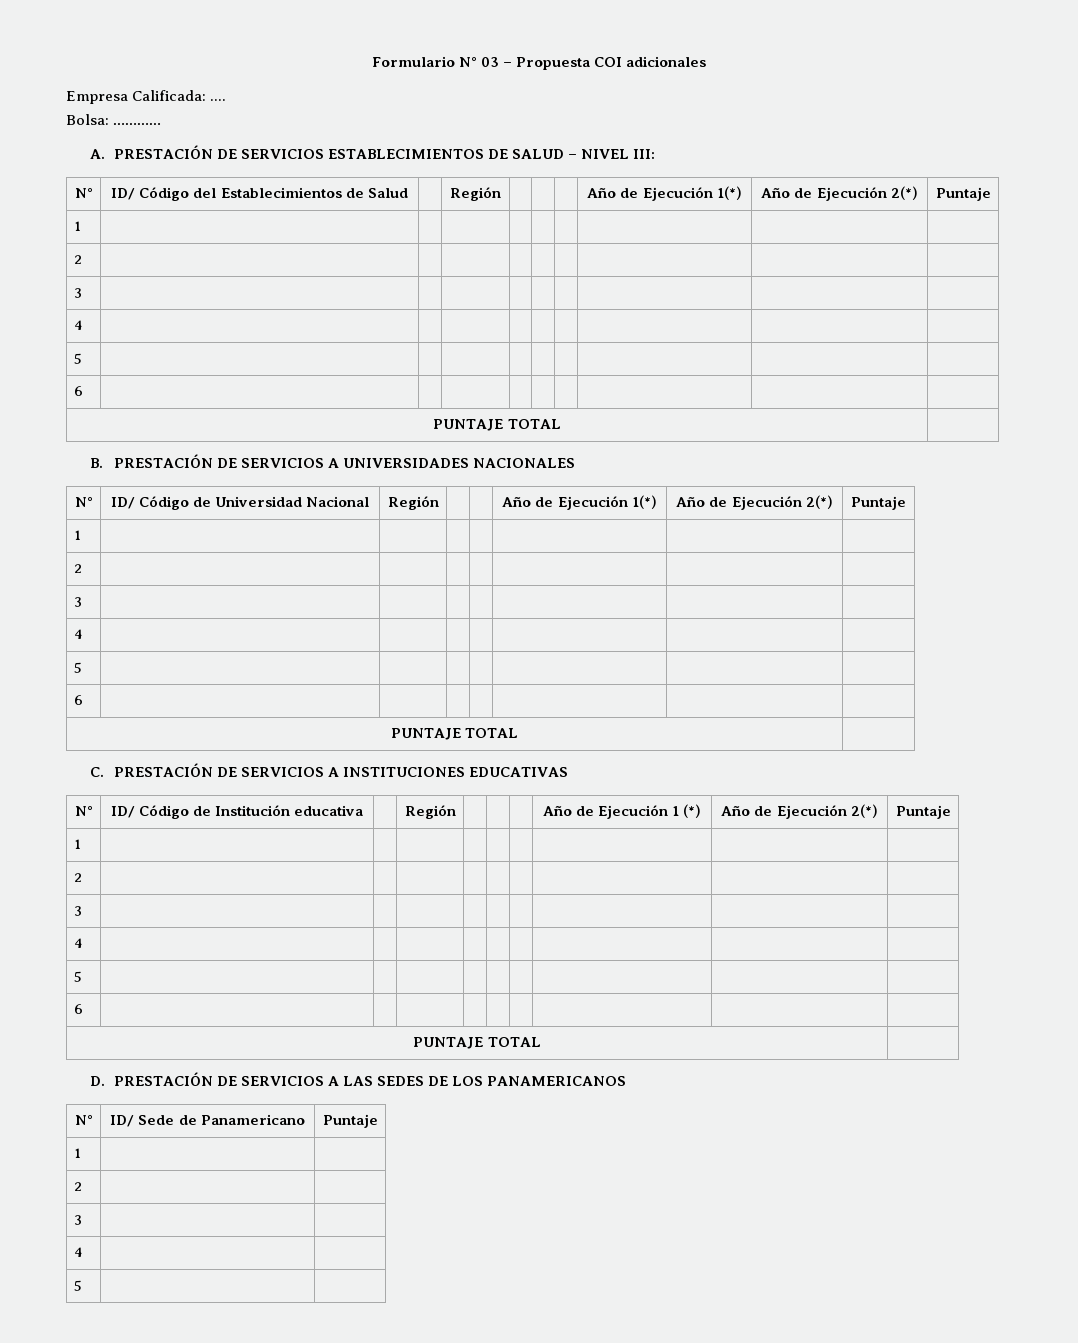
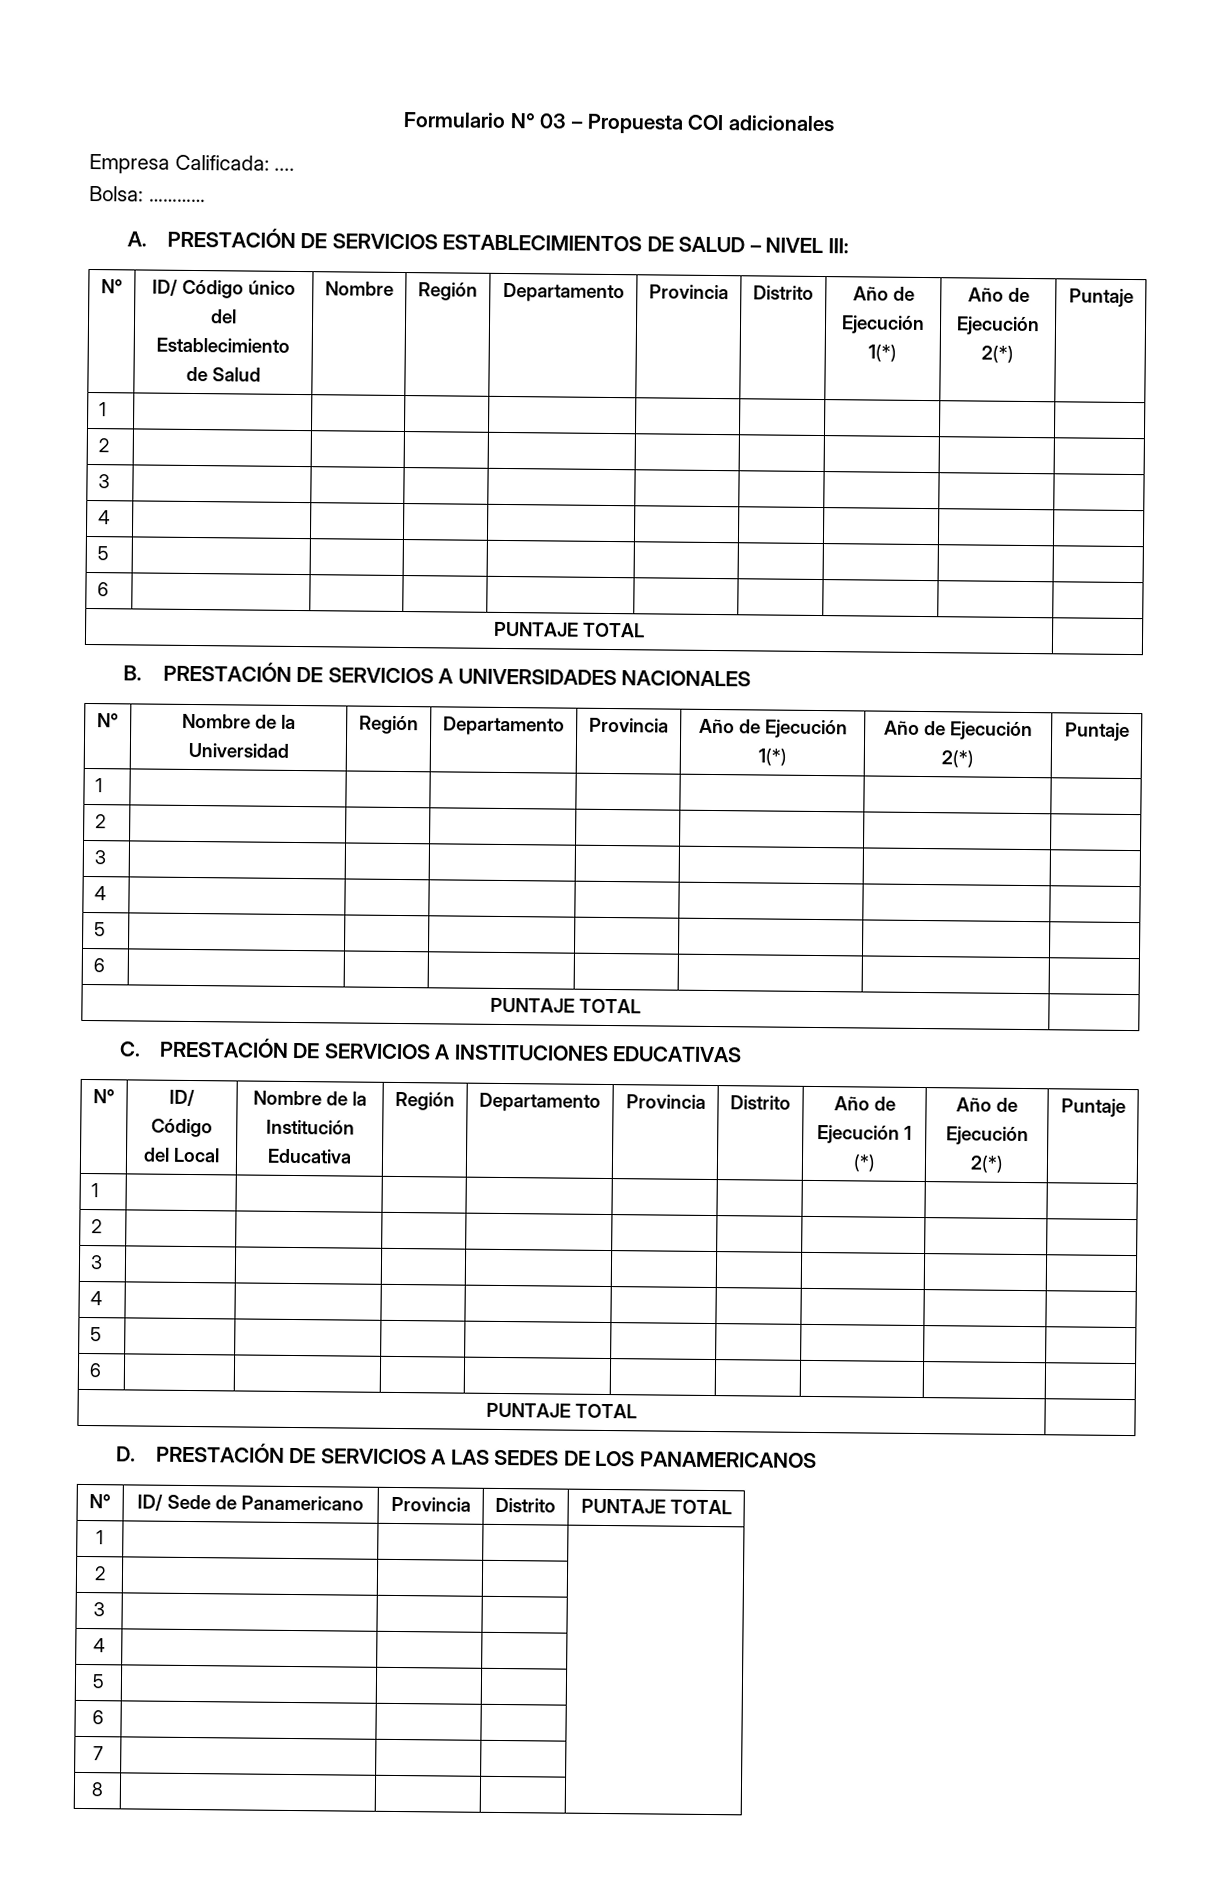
- N° | ID/ Código del Establecimientos de Salud | | Región | | | | Año de Ejecución 1(*) | Año de Ejecución 2(*) | Puntaje
+ N° | ID/ Código único del Establecimiento de Salud | Nombre | Región | Departamento | Provincia | Distrito | Año de Ejecución 1(*) | Año de Ejecución 2(*) | Puntaje
- N° | ID/ Código de Universidad Nacional | Región | | | Año de Ejecución 1(*) | Año de Ejecución 2(*) | Puntaje
+ N° | Nombre de la Universidad | Región | Departamento | Provincia | Año de Ejecución 1(*) | Año de Ejecución 2(*) | Puntaje
- N° | ID/ Código de Institución educativa | | Región | | | | Año de Ejecución 1 (*) | Año de Ejecución 2(*) | Puntaje
+ N° | ID/ Código del Local | Nombre de la Institución Educativa | Región | Departamento | Provincia | Distrito | Año de Ejecución 1 (*) | Año de Ejecución 2(*) | Puntaje
- N° | ID/ Sede de Panamericano | Puntaje
- 1 | |
- 2 | |
- 3 | |
- 4 | |
- 5 | |
+ N° | ID/ Sede de Panamericano | Provincia | Distrito | PUNTAJE TOTAL
+ 1 | | | |
+ 2 | | | |
+ 3 | | | |
+ 4 | | | |
+ 5 | | | |
+ 6 | | | |
+ 7 | | | |
+ 8 | | | |

